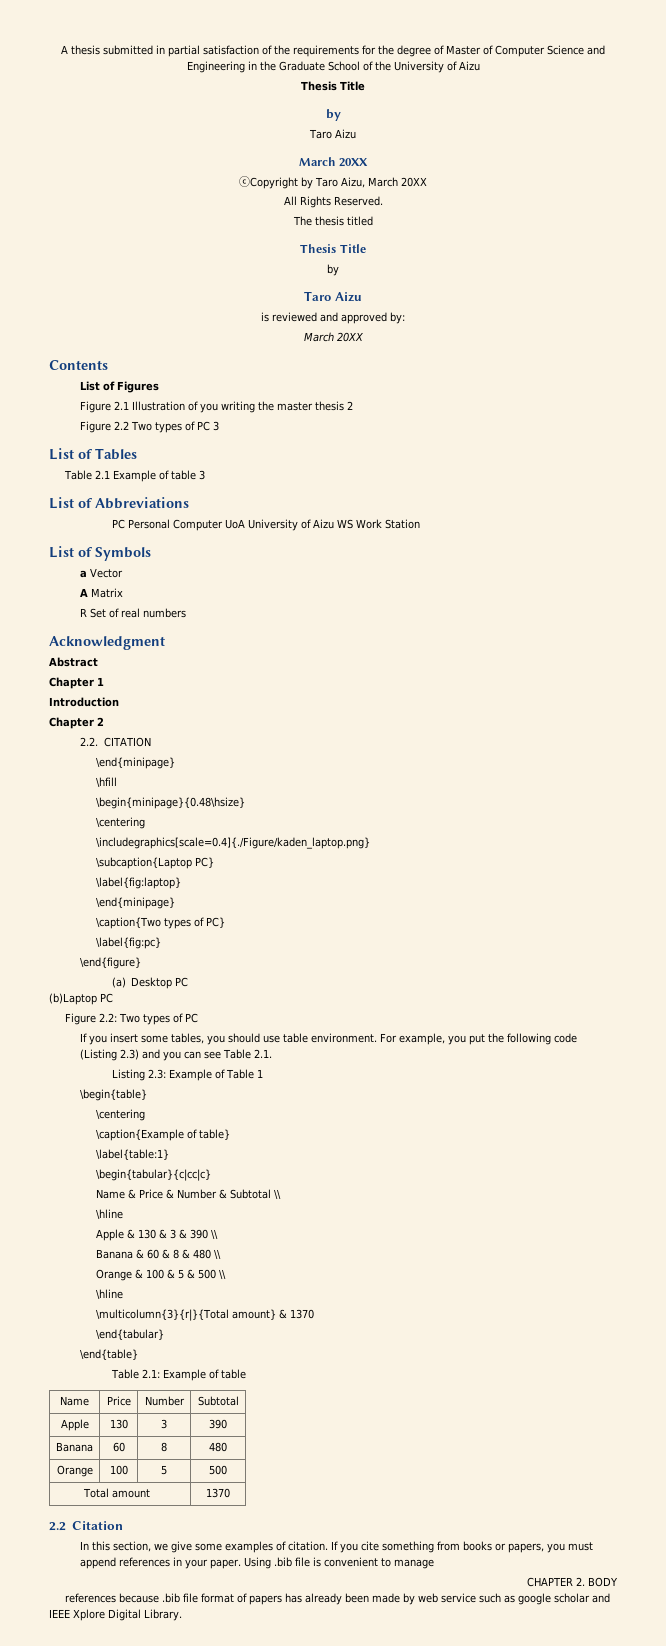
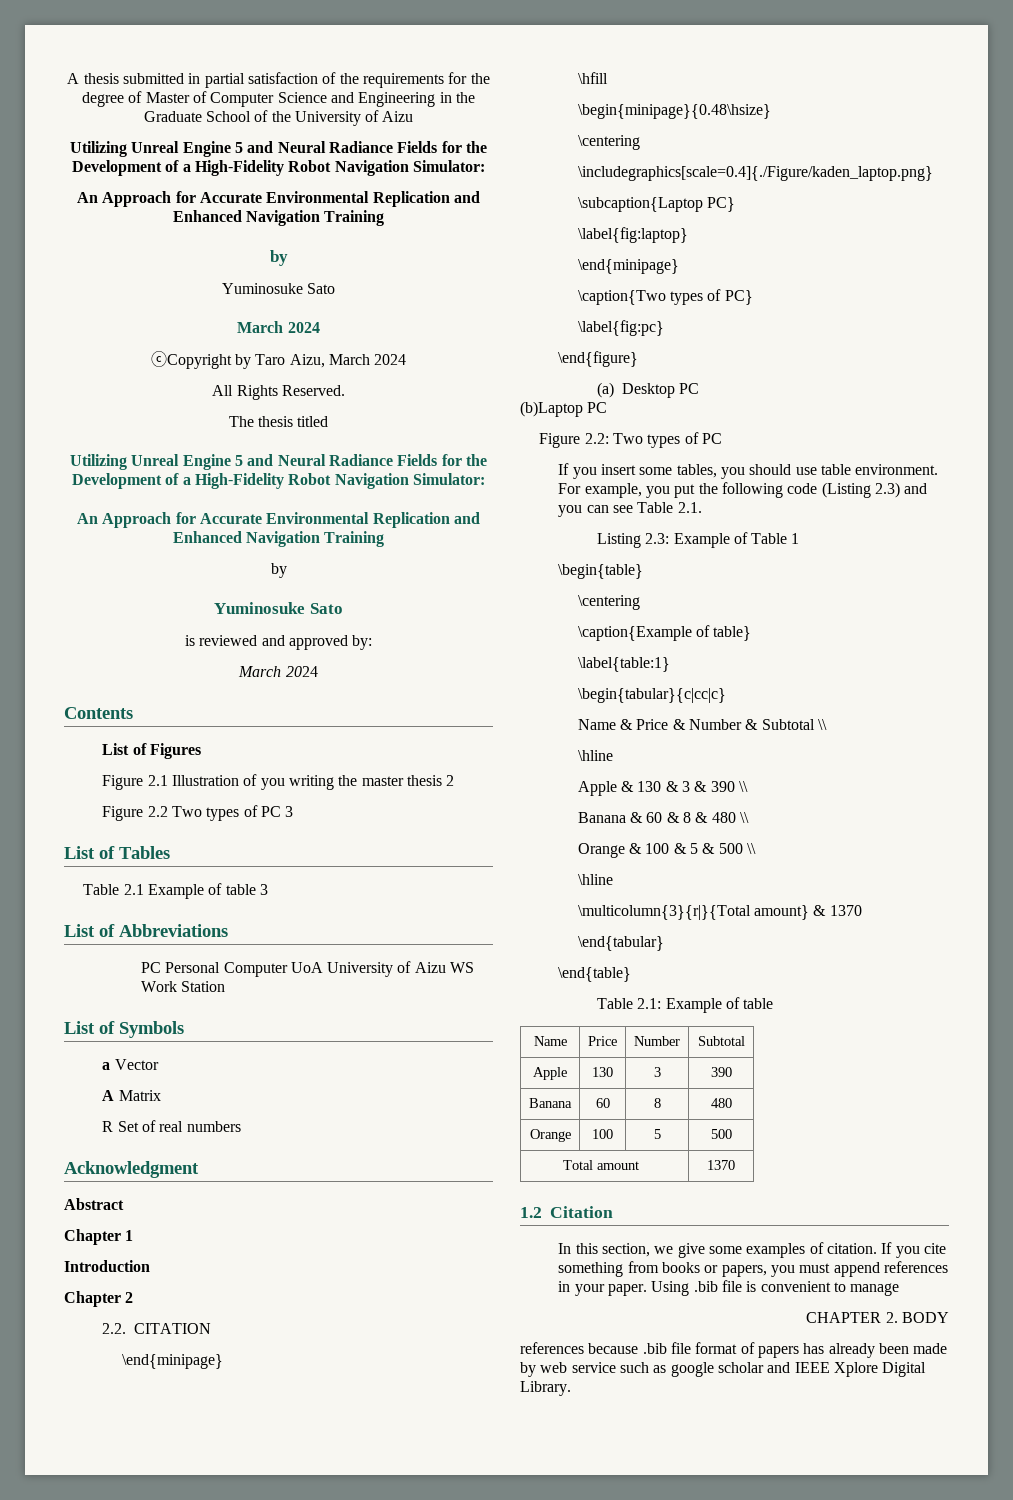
  A thesis submitted in partial satisfaction of the requirements for the degree of Master of Computer Science and Engineering in the Graduate School of the University of Aizu
- Thesis Title
+ Utilizing Unreal Engine 5 and Neural Radiance Fields for the Development of a High-Fidelity Robot Navigation Simulator:
+ An Approach for Accurate Environmental Replication and Enhanced Navigation Training
  by
- Taro Aizu
- March 20XX
+ Yuminosuke Sato
+ March 2024
- ⓒCopyright by Taro Aizu, March 20XX
+ ⓒCopyright by Taro Aizu, March 2024
  The thesis titled
- Thesis Title
+ Utilizing Unreal Engine 5 and Neural Radiance Fields for the Development of a High-Fidelity Robot Navigation Simulator:
+ An Approach for Accurate Environmental Replication and Enhanced Navigation Training
  by
- Taro Aizu
+ Yuminosuke Sato
  is reviewed and approved by:
- March 20XX
+ March 2024
- 2.2 Citation
+ 1.2 Citation

